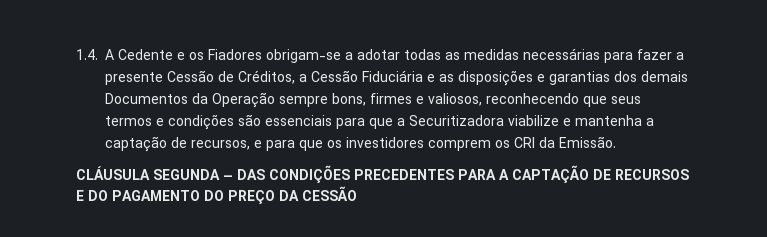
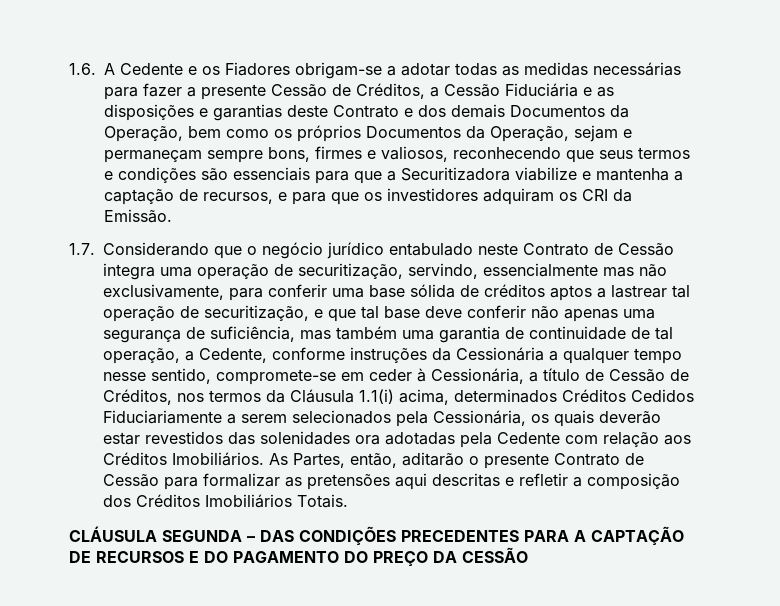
- 1.4. A Cedente e os Fiadores obrigam-se a adotar todas as medidas necessárias para fazer a presente Cessão de Créditos, a Cessão Fiduciária e as disposições e garantias dos demais Documentos da Operação sempre bons, firmes e valiosos, reconhecendo que seus termos e condições são essenciais para que a Securitizadora viabilize e mantenha a captação de recursos, e para que os investidores comprem os CRI da Emissão.
+ 1.6. A Cedente e os Fiadores obrigam-se a adotar todas as medidas necessárias para fazer a presente Cessão de Créditos, a Cessão Fiduciária e as disposições e garantias deste Contrato e dos demais Documentos da Operação, bem como os próprios Documentos da Operação, sejam e permaneçam sempre bons, firmes e valiosos, reconhecendo que seus termos e condições são essenciais para que a Securitizadora viabilize e mantenha a captação de recursos, e para que os investidores adquiram os CRI da Emissão.
+ 1.7. Considerando que o negócio jurídico entabulado neste Contrato de Cessão integra uma operação de securitização, servindo, essencialmente mas não exclusivamente, para conferir uma base sólida de créditos aptos a lastrear tal operação de securitização, e que tal base deve conferir não apenas uma segurança de suficiência, mas também uma garantia de continuidade de tal operação, a Cedente, conforme instruções da Cessionária a qualquer tempo nesse sentido, compromete-se em ceder à Cessionária, a título de Cessão de Créditos, nos termos da Cláusula 1.1(i) acima, determinados Créditos Cedidos Fiduciariamente a serem selecionados pela Cessionária, os quais deverão estar revestidos das solenidades ora adotadas pela Cedente com relação aos Créditos Imobiliários. As Partes, então, aditarão o presente Contrato de Cessão para formalizar as pretensões aqui descritas e refletir a composição dos Créditos Imobiliários Totais.

